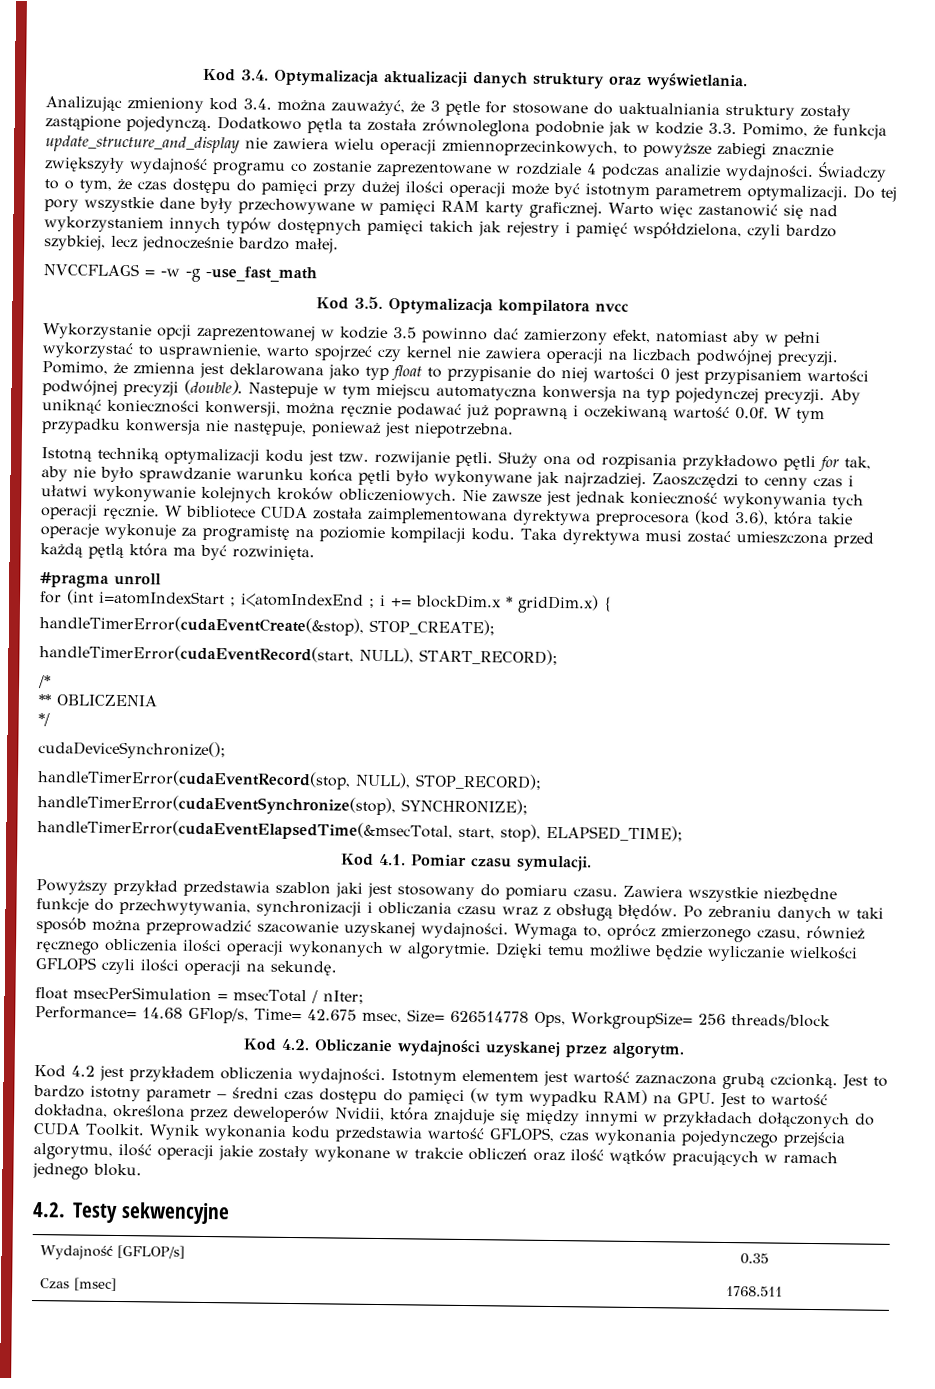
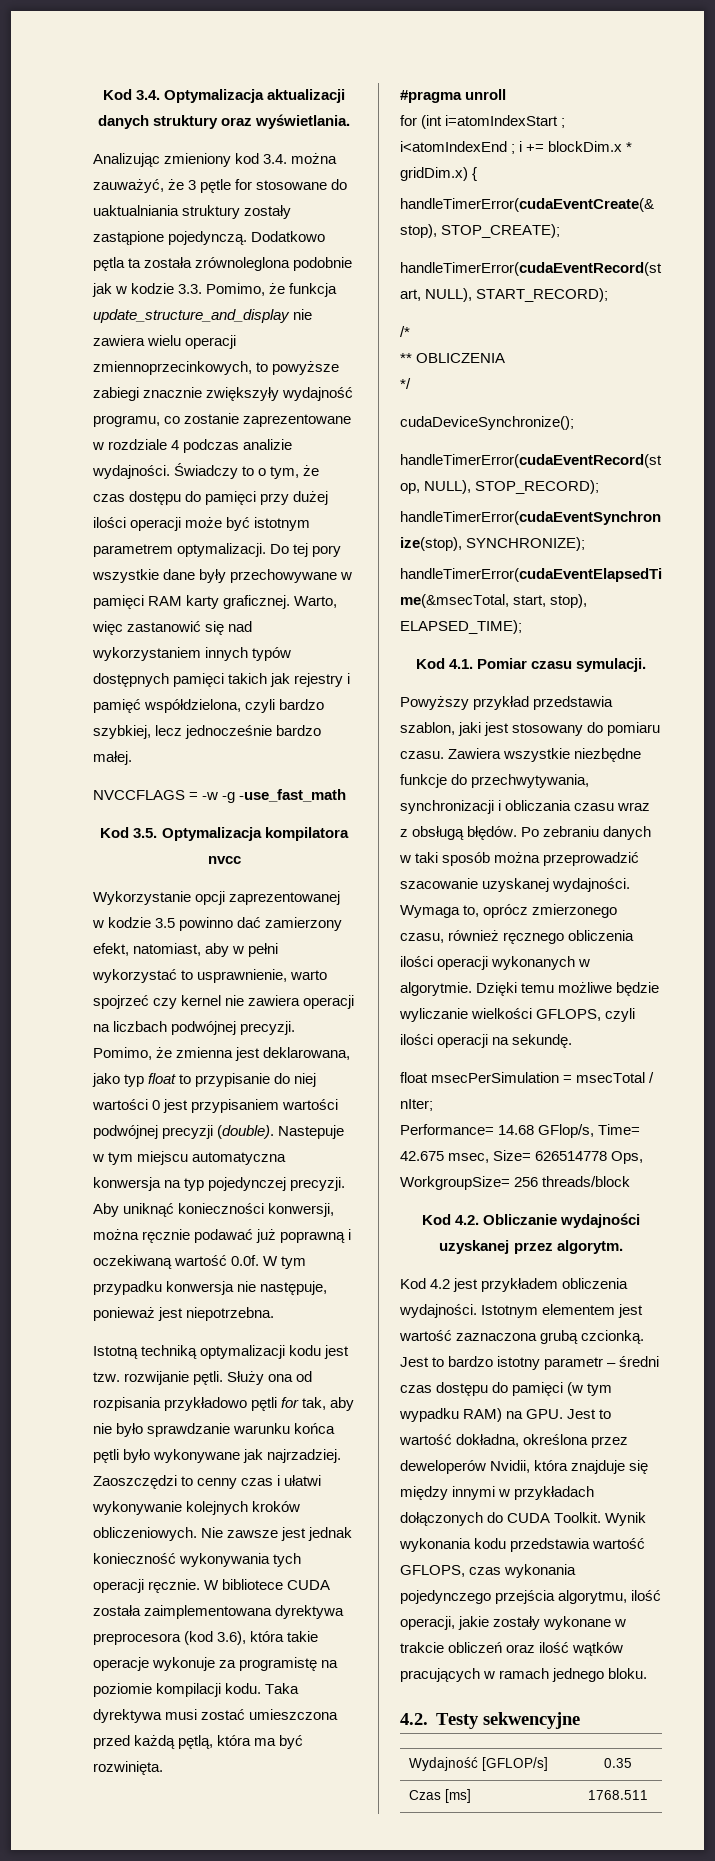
- Dodatkowo pętla ta została zrównoleglona podobnie jak w kodzie 3.3. Pomimo, że funkcja update_structure_and_display nie zawiera wielu operacji zmiennoprzecinkowych, to powyższe zabiegi znacznie zwiększyły wydajność programu co zostanie zaprezentowane w rozdziale 4 podczas analizie wydajności.
+ Dodatkowo pętla ta została zrównoleglona podobnie jak w kodzie 3.3. Pomimo, że funkcja update_structure_and_display nie zawiera wielu operacji zmiennoprzecinkowych, to powyższe zabiegi znacznie zwiększyły wydajność programu, co zostanie zaprezentowane w rozdziale 4 podczas analizie wydajności.
- Warto więc zastanowić się nad wykorzystaniem innych typów dostępnych pamięci takich jak rejestry i pamięć współdzielona, czyli bardzo szybkiej, lecz jednocześnie bardzo małej.
+ Warto, więc zastanowić się nad wykorzystaniem innych typów dostępnych pamięci takich jak rejestry i pamięć współdzielona, czyli bardzo szybkiej, lecz jednocześnie bardzo małej.
- Wykorzystanie opcji zaprezentowanej w kodzie 3.5 powinno dać zamierzony efekt, natomiast aby w pełni wykorzystać to usprawnienie, warto spojrzeć czy kernel nie zawiera operacji na liczbach podwójnej precyzji.
+ Wykorzystanie opcji zaprezentowanej w kodzie 3.5 powinno dać zamierzony efekt, natomiast, aby w pełni wykorzystać to usprawnienie, warto spojrzeć czy kernel nie zawiera operacji na liczbach podwójnej precyzji.
- Pomimo, że zmienna jest deklarowana jako typ float to przypisanie do niej wartości 0 jest przypisaniem wartości podwójnej precyzji (double).
+ Pomimo, że zmienna jest deklarowana, jako typ float to przypisanie do niej wartości 0 jest przypisaniem wartości podwójnej precyzji (double).
- Taka dyrektywa musi zostać umieszczona przed każdą pętlą która ma być rozwinięta.
+ Taka dyrektywa musi zostać umieszczona przed każdą pętlą, która ma być rozwinięta.
- Powyższy przykład przedstawia szablon jaki jest stosowany do pomiaru czasu.
+ Powyższy przykład przedstawia szablon, jaki jest stosowany do pomiaru czasu.
- Dzięki temu możliwe będzie wyliczanie wielkości GFLOPS czyli ilości operacji na sekundę.
+ Dzięki temu możliwe będzie wyliczanie wielkości GFLOPS, czyli ilości operacji na sekundę.
- Wynik wykonania kodu przedstawia wartość GFLOPS, czas wykonania pojedynczego przejścia algorytmu, ilość operacji jakie zostały wykonane w trakcie obliczeń oraz ilość wątków pracujących w ramach jednego bloku.
+ Wynik wykonania kodu przedstawia wartość GFLOPS, czas wykonania pojedynczego przejścia algorytmu, ilość operacji, jakie zostały wykonane w trakcie obliczeń oraz ilość wątków pracujących w ramach jednego bloku.
- Czas [msec] | 1768.511
+ Czas [ms] | 1768.511

